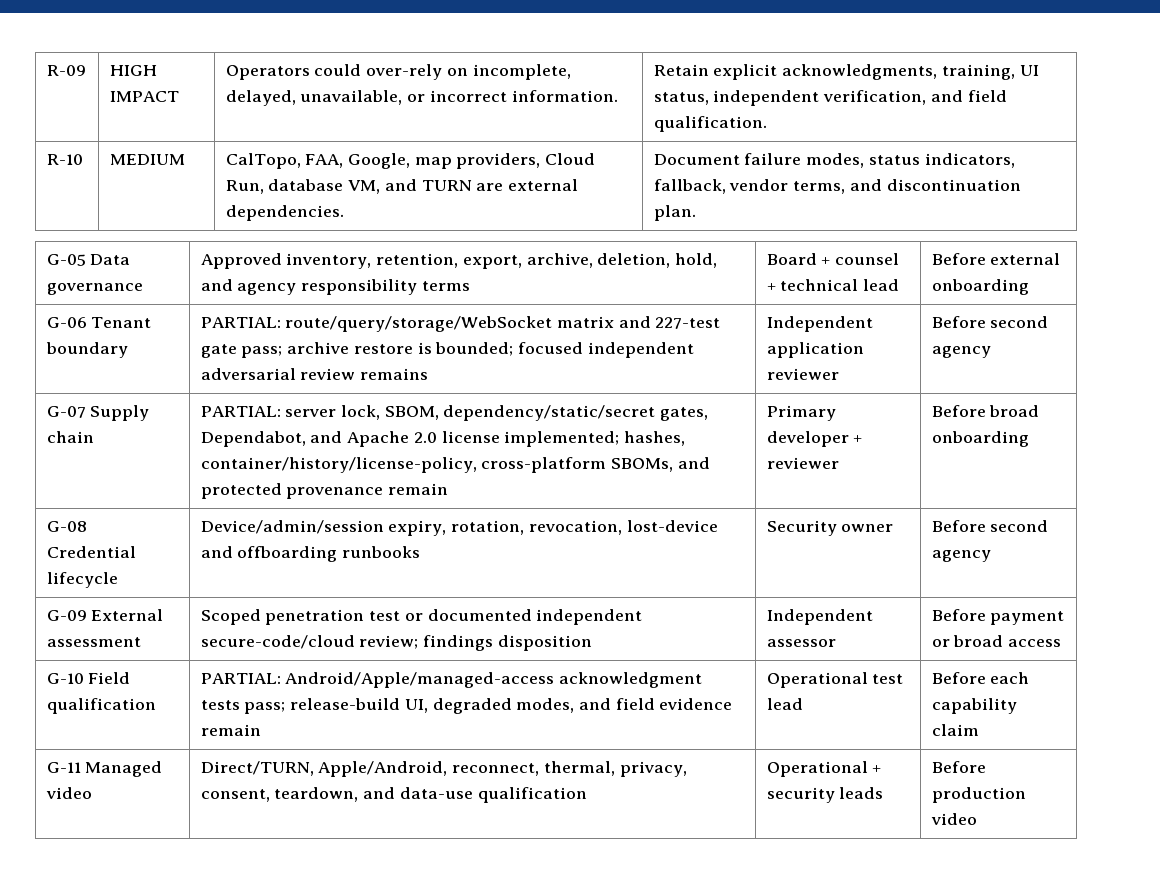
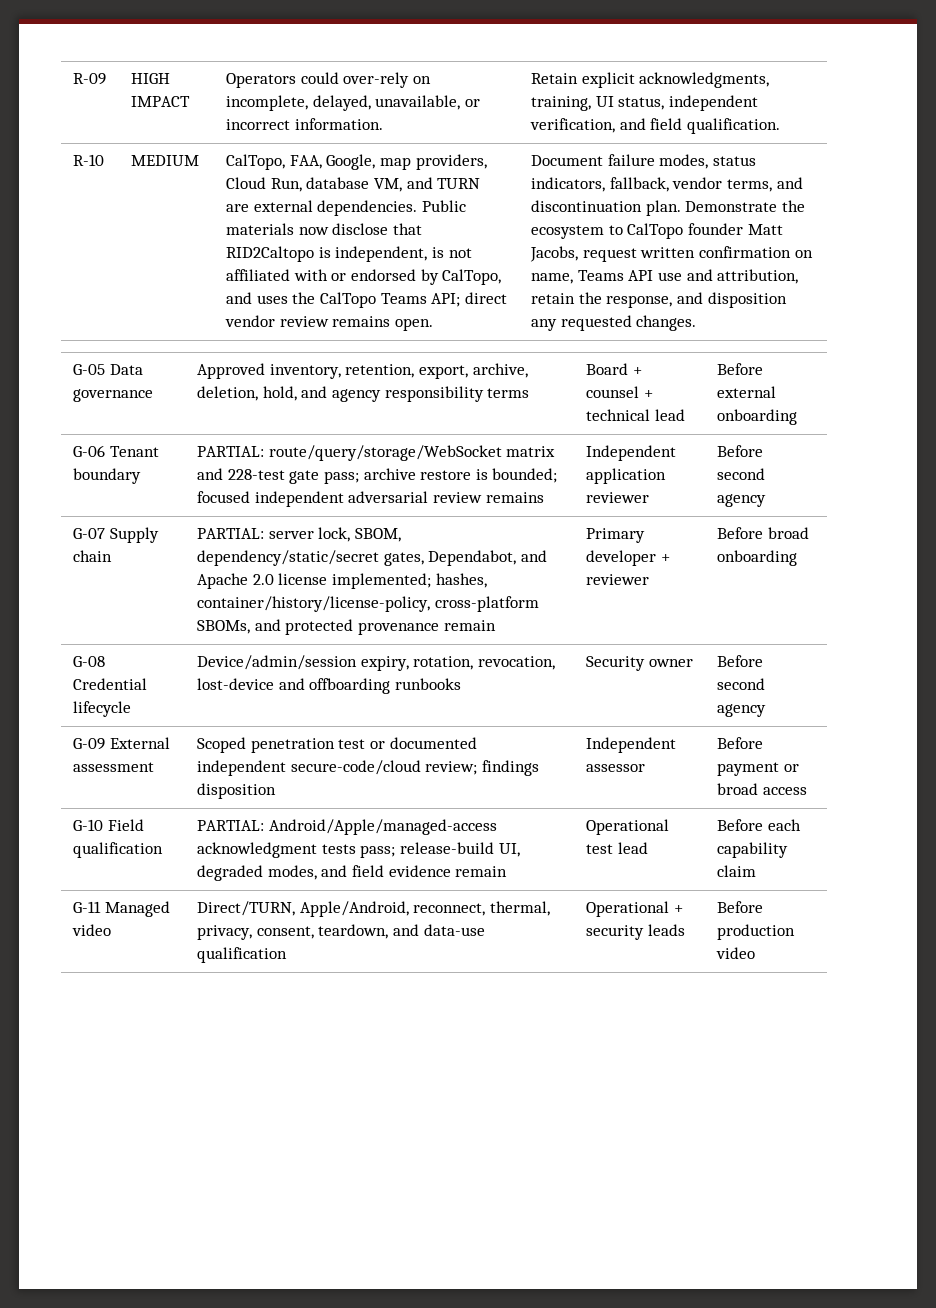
+ Public materials now disclose that RID2Caltopo is independent, is not affiliated with or endorsed by CalTopo, and uses the CalTopo Teams API; direct vendor review remains open.
+ Demonstrate the ecosystem to CalTopo founder Matt Jacobs, request written confirmation on name, Teams API use and attribution, retain the response, and disposition any requested changes.
- G-06 Tenant boundary | PARTIAL: route/query/storage/WebSocket matrix and 227-test gate pass; archive restore is bounded; focused independent adversarial review remains | Independent application reviewer | Before second agency
+ G-06 Tenant boundary | PARTIAL: route/query/storage/WebSocket matrix and 228-test gate pass; archive restore is bounded; focused independent adversarial review remains | Independent application reviewer | Before second agency

